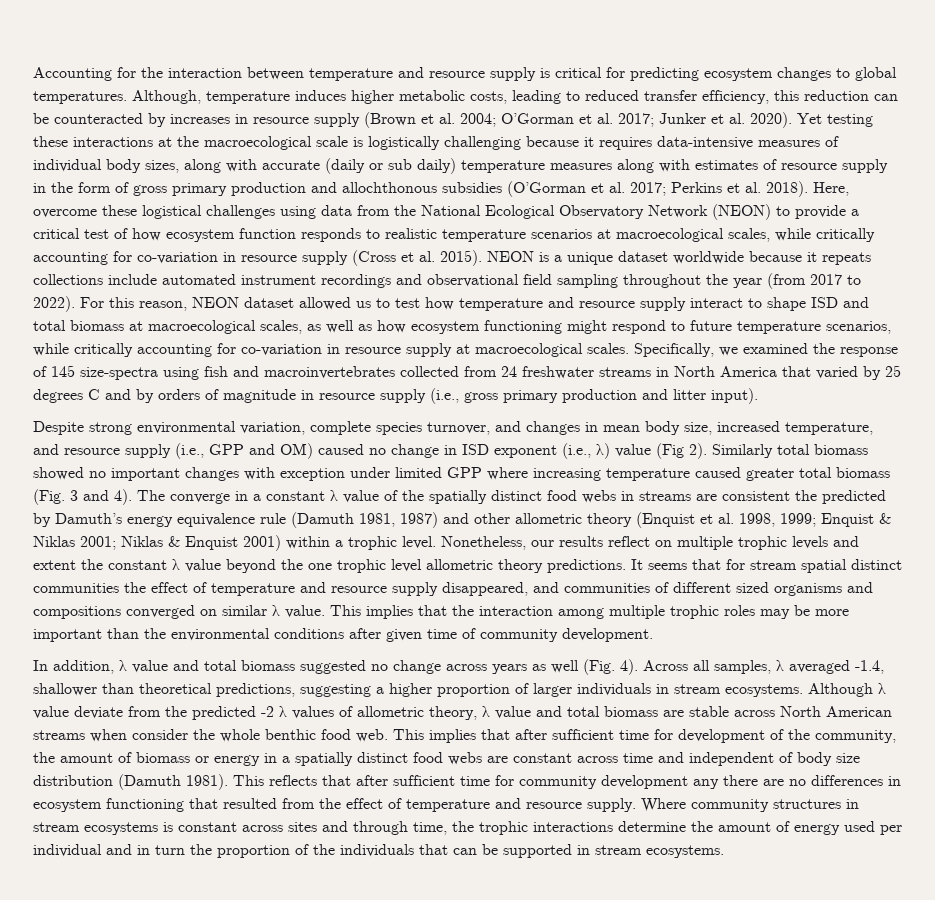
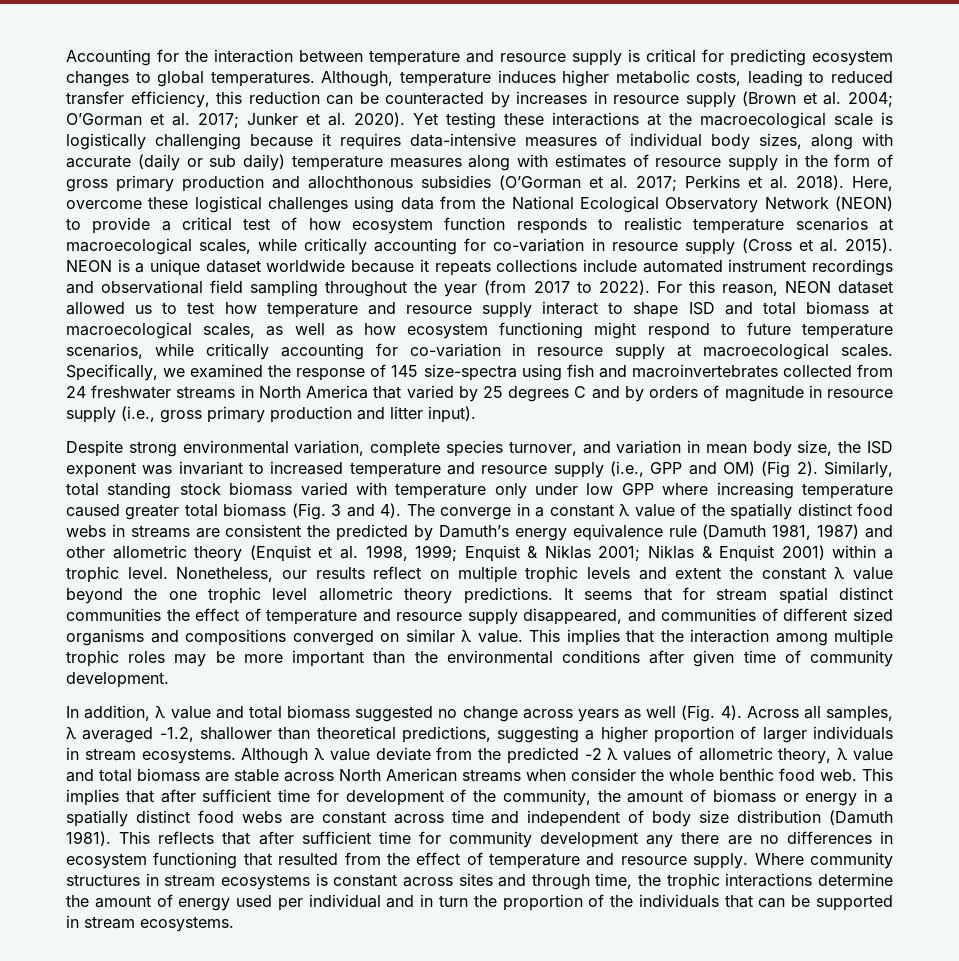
- Despite strong environmental variation, complete species turnover, and changes in mean body size, increased temperature, and resource supply (i.e., GPP and OM) caused no change in ISD exponent (i.e., λ) value (Fig 2). Similarly total biomass showed no important changes with exception under limited GPP where increasing temperature caused greater total biomass (Fig. 3 and 4).
+ Despite strong environmental variation, complete species turnover, and variation in mean body size, the ISD exponent was invariant to increased temperature and resource supply (i.e., GPP and OM) (Fig 2). Similarly, total standing stock biomass varied with temperature only under low GPP where increasing temperature caused greater total biomass (Fig. 3 and 4).
- Across all samples, λ averaged -1.4, shallower than theoretical predictions, suggesting a higher proportion of larger individuals in stream ecosystems.
+ Across all samples, λ averaged -1.2, shallower than theoretical predictions, suggesting a higher proportion of larger individuals in stream ecosystems.

